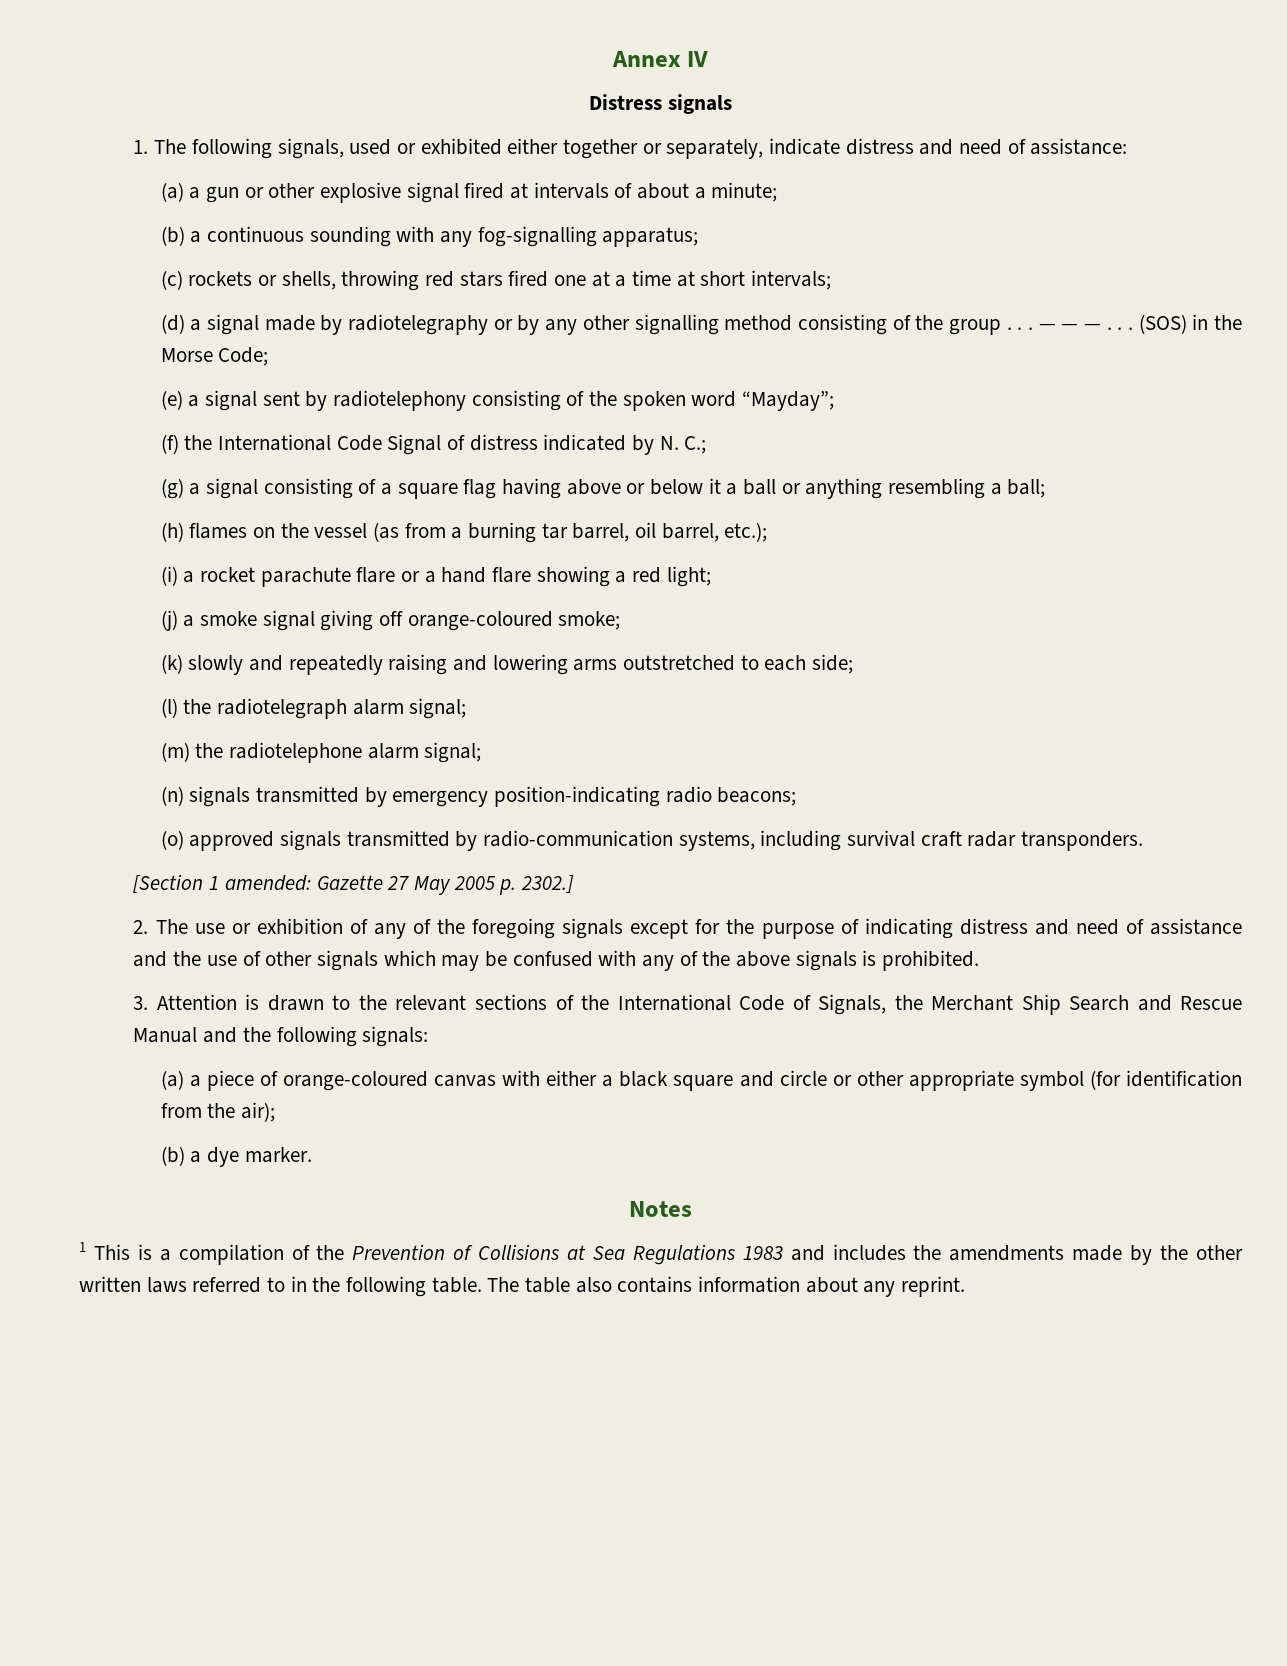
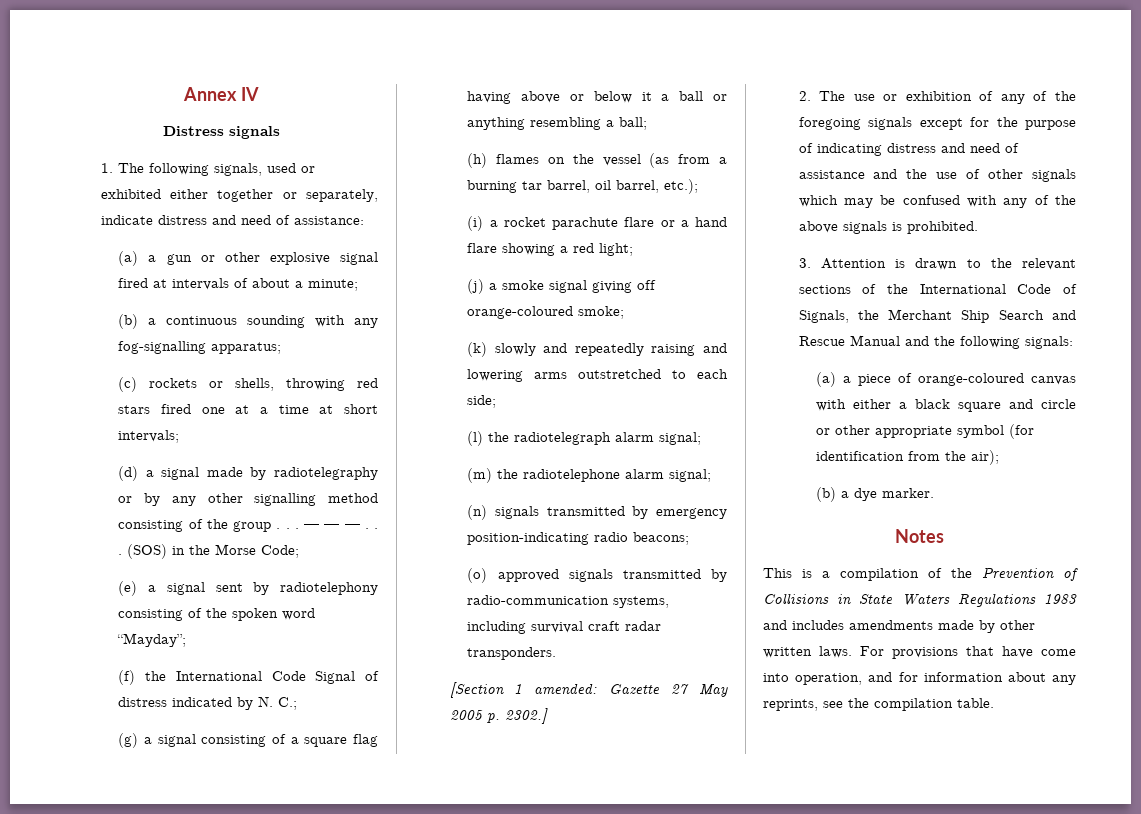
- 1 This is a compilation of the Prevention of Collisions at Sea Regulations 1983 and includes the amendments made by the other written laws referred to in the following table. The table also contains information about any reprint.
+ This is a compilation of the Prevention of Collisions in State Waters Regulations 1983 and includes amendments made by other written laws. For provisions that have come into operation, and for information about any reprints, see the compilation table.

